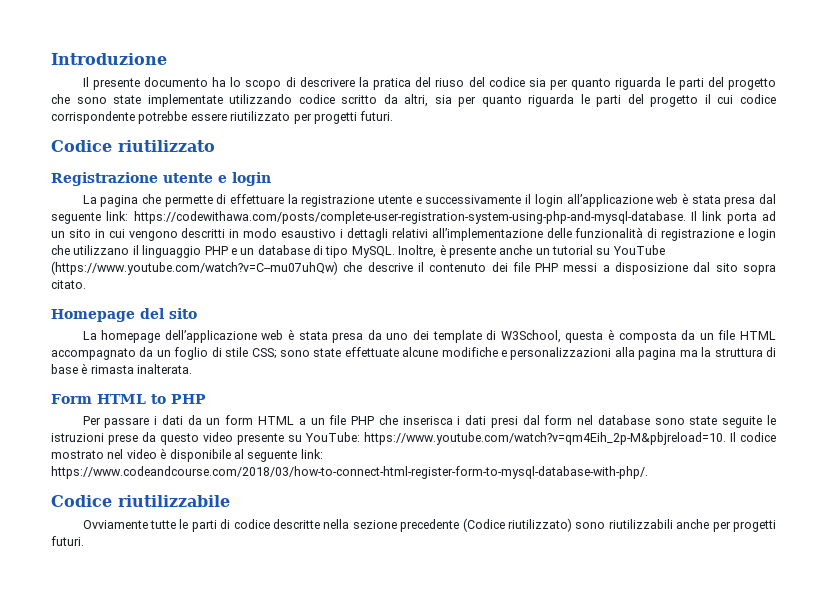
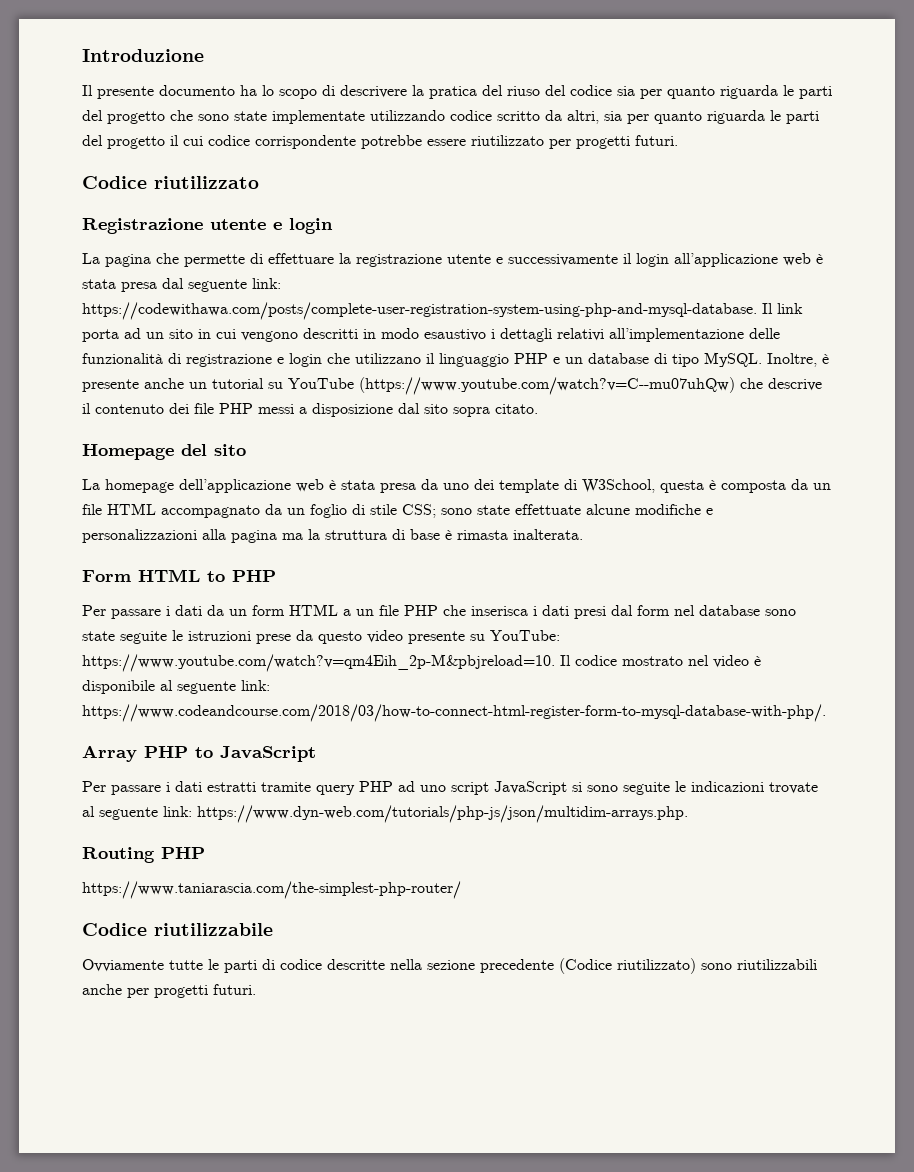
+ Array PHP to JavaScript
+ Per passare i dati estratti tramite query PHP ad uno script JavaScript si sono seguite le indicazioni trovate al seguente link: https://www.dyn-web.com/tutorials/php-js/json/multidim-arrays.php.
+ Routing PHP
+ https://www.taniarascia.com/the-simplest-php-router/

